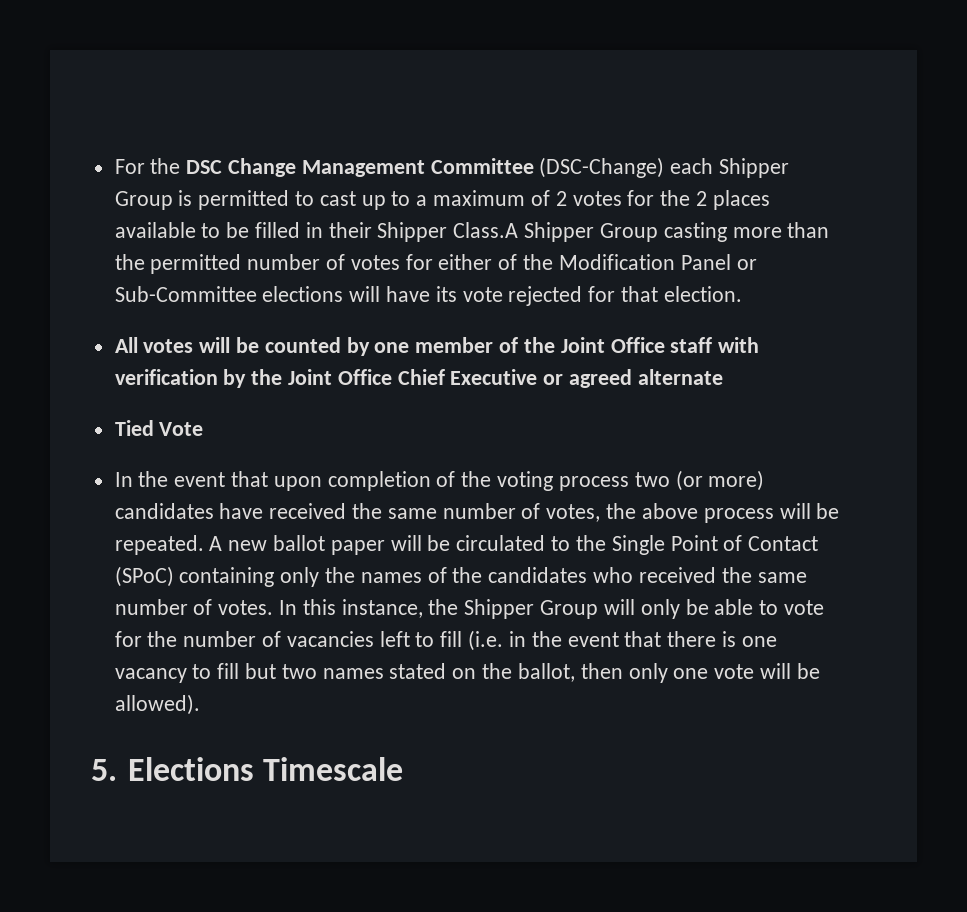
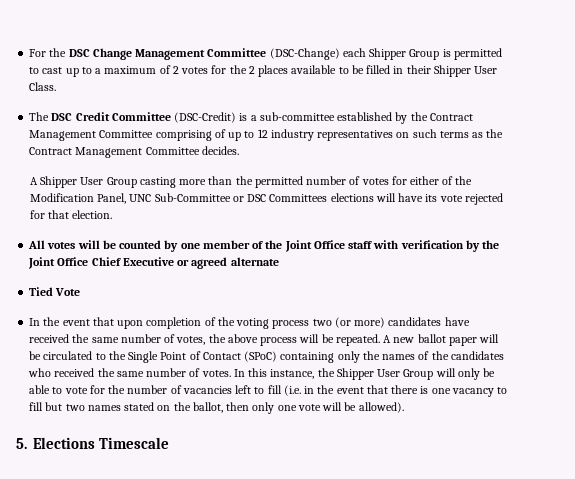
- For the DSC Change Management Committee (DSC-Change) each Shipper Group is permitted to cast up to a maximum of 2 votes for the 2 places available to be filled in their Shipper Class.A Shipper Group casting more than the permitted number of votes for either of the Modification Panel or Sub-Committee elections will have its vote rejected for that election.
+ For the DSC Change Management Committee (DSC-Change) each Shipper Group is permitted to cast up to a maximum of 2 votes for the 2 places available to be filled in their Shipper User Class.
+ The DSC Credit Committee (DSC-Credit) is a sub-committee established by the Contract Management Committee comprising of up to 12 industry representatives on such terms as the Contract Management Committee decides.
+ A Shipper User Group casting more than the permitted number of votes for either of the Modification Panel, UNC Sub-Committee or DSC Committees elections will have its vote rejected for that election.
- In this instance, the Shipper Group will only be able to vote for the number of vacancies left to fill (i.e. in the event that there is one vacancy to fill but two names stated on the ballot, then only one vote will be allowed).
+ In this instance, the Shipper User Group will only be able to vote for the number of vacancies left to fill (i.e. in the event that there is one vacancy to fill but two names stated on the ballot, then only one vote will be allowed).

